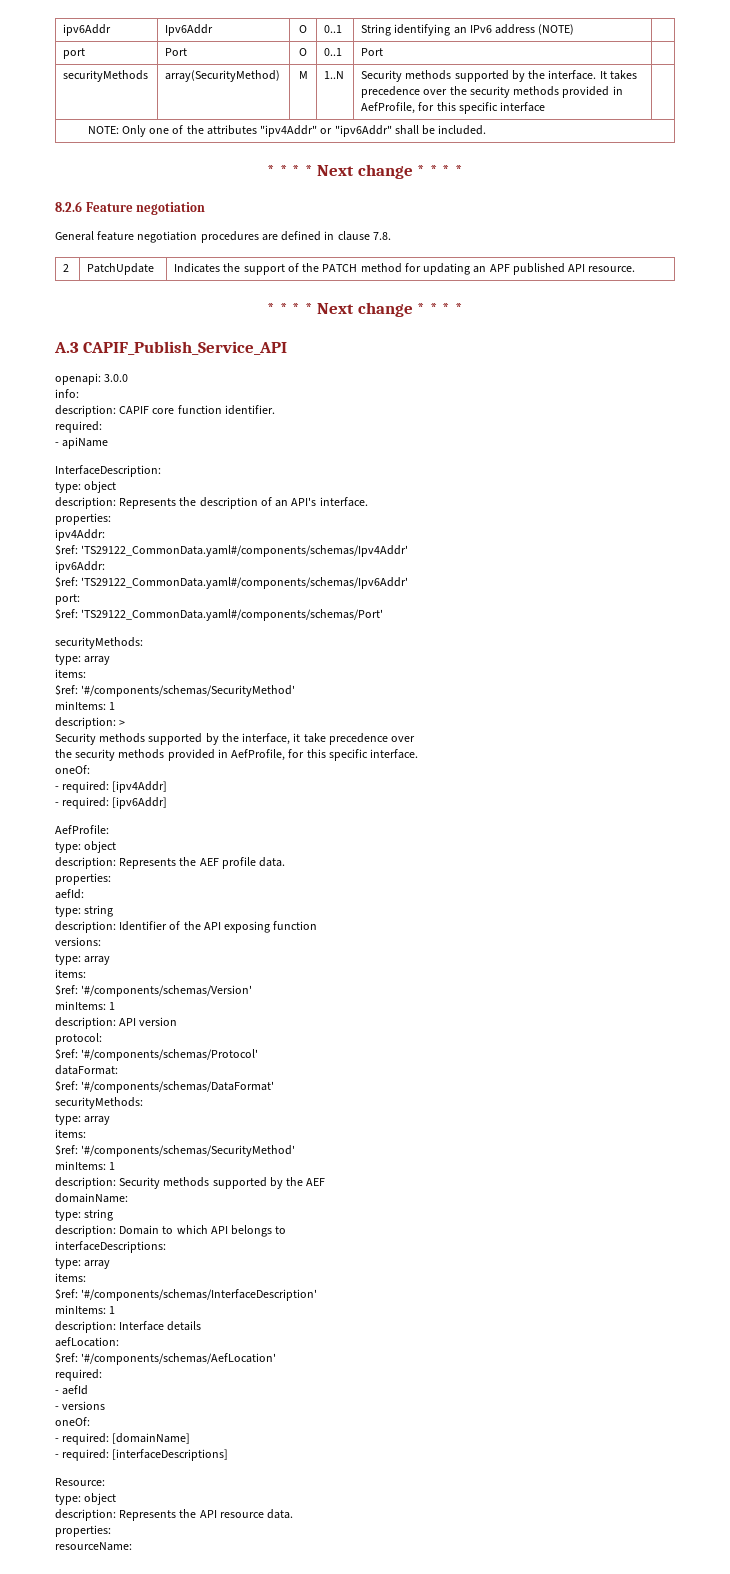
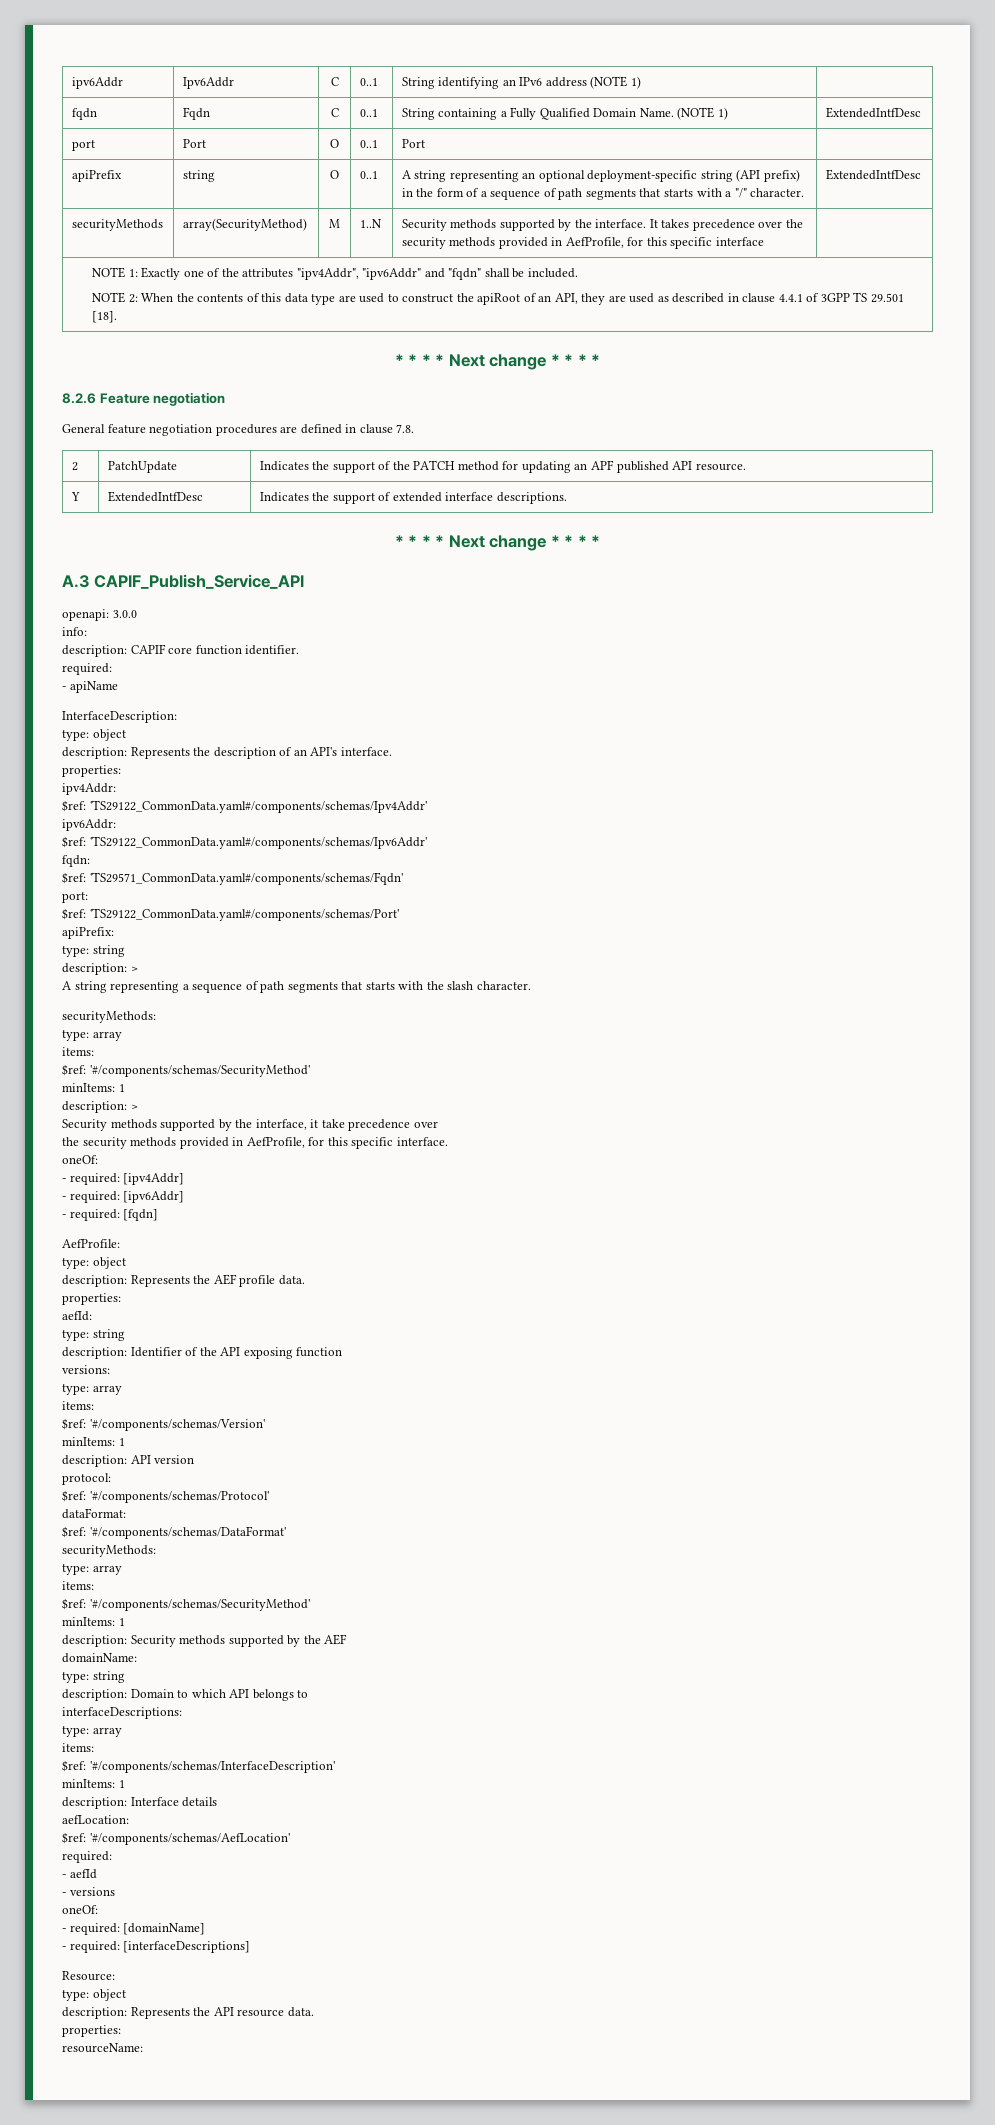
- ipv6Addr | Ipv6Addr | O | 0..1 | String identifying an IPv6 address (NOTE) |
+ ipv6Addr | Ipv6Addr | C | 0..1 | String identifying an IPv6 address (NOTE 1) |
+ fqdn | Fqdn | C | 0..1 | String containing a Fully Qualified Domain Name. (NOTE 1) | ExtendedIntfDesc
+ apiPrefix | string | O | 0..1 | A string representing an optional deployment-specific string (API prefix) in the form of a sequence of path segments that starts with a "/" character. | ExtendedIntfDesc
- NOTE: Only one of the attributes "ipv4Addr" or "ipv6Addr" shall be included.
+ NOTE 1: Exactly one of the attributes "ipv4Addr", "ipv6Addr" and "fqdn" shall be included.
+ NOTE 2: When the contents of this data type are used to construct the apiRoot of an API, they are used as described in clause 4.4.1 of 3GPP TS 29.501 [18].
+ Y | ExtendedIntfDesc | Indicates the support of extended interface descriptions.
+ fqdn:
+ $ref: 'TS29571_CommonData.yaml#/components/schemas/Fqdn'
+ apiPrefix:
+ type: string
+ description: >
+ A string representing a sequence of path segments that starts with the slash character.
+ - required: [fqdn]

